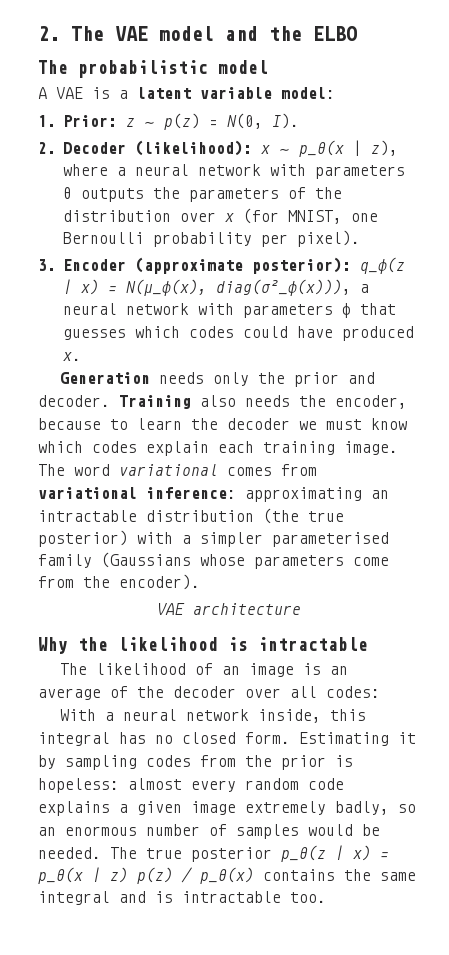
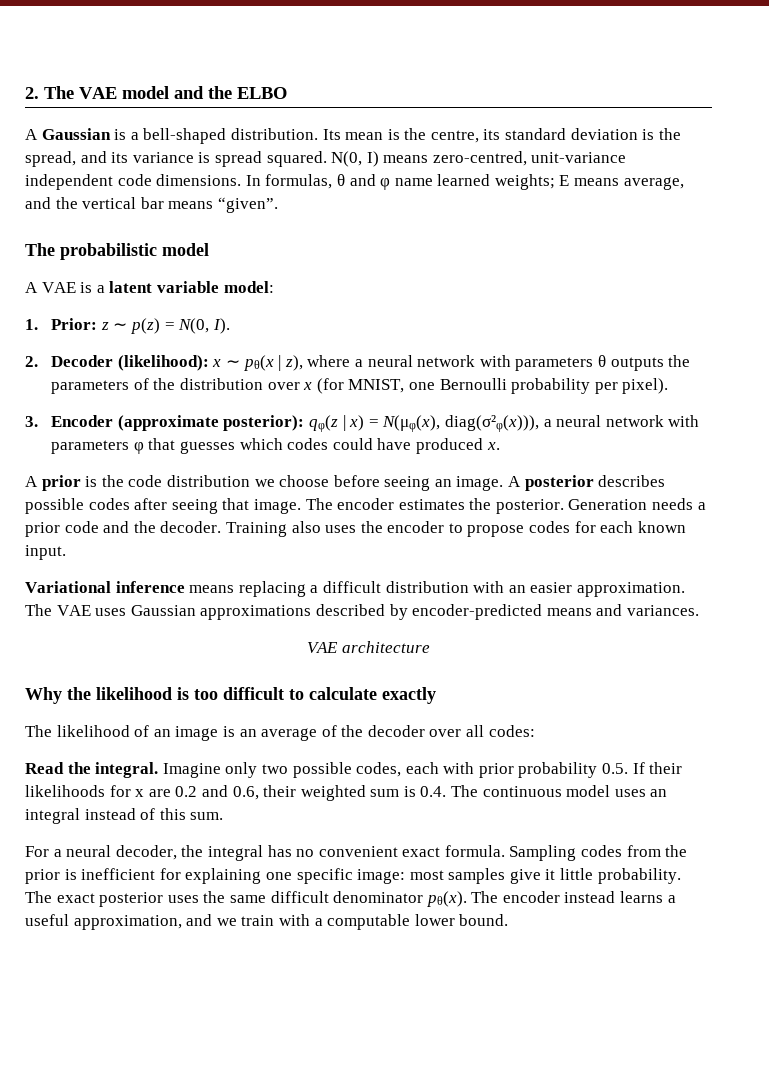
+ A Gaussian is a bell-shaped distribution. Its mean is the centre, its standard deviation is the spread, and its variance is spread squared. N(0, I) means zero-centred, unit-variance independent code dimensions. In formulas, θ and φ name learned weights; E means average, and the vertical bar means “given”.
- 2. Decoder (likelihood): x ∼ p_θ(x | z), where a neural network with parameters θ outputs the parameters of the distribution over x (for MNIST, one Bernoulli probability per pixel).
+ 2. Decoder (likelihood): x ∼ pθ(x | z), where a neural network with parameters θ outputs the parameters of the distribution over x (for MNIST, one Bernoulli probability per pixel).
- 3. Encoder (approximate posterior): q_φ(z | x) = N(μ_φ(x), diag(σ²_φ(x))), a neural network with parameters φ that guesses which codes could have produced x.
+ 3. Encoder (approximate posterior): qφ(z | x) = N(μφ(x), diag(σ²φ(x))), a neural network with parameters φ that guesses which codes could have produced x.
- Generation needs only the prior and decoder. Training also needs the encoder, because to learn the decoder we must know which codes explain each training image. The word variational comes from variational inference: approximating an intractable distribution (the true posterior) with a simpler parameterised family (Gaussians whose parameters come from the encoder).
+ A prior is the code distribution we choose before seeing an image. A posterior describes possible codes after seeing that image. The encoder estimates the posterior. Generation needs a prior code and the decoder. Training also uses the encoder to propose codes for each known input.
+ Variational inference means replacing a difficult distribution with an easier approximation. The VAE uses Gaussian approximations described by encoder-predicted means and variances.
- Why the likelihood is intractable
+ Why the likelihood is too difficult to calculate exactly
- With a neural network inside, this integral has no closed form. Estimating it by sampling codes from the prior is hopeless: almost every random code explains a given image extremely badly, so an enormous number of samples would be needed. The true posterior p_θ(z | x) = p_θ(x | z) p(z) / p_θ(x) contains the same integral and is intractable too.
+ Read the integral. Imagine only two possible codes, each with prior probability 0.5. If their likelihoods for x are 0.2 and 0.6, their weighted sum is 0.4. The continuous model uses an integral instead of this sum.
+ For a neural decoder, the integral has no convenient exact formula. Sampling codes from the prior is inefficient for explaining one specific image: most samples give it little probability. The exact posterior uses the same difficult denominator pθ(x). The encoder instead learns a useful approximation, and we train with a computable lower bound.

